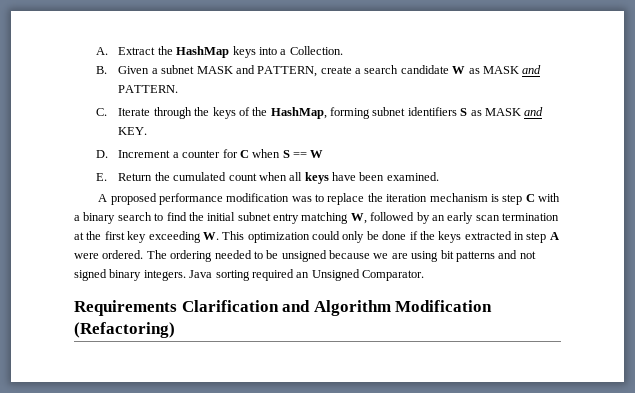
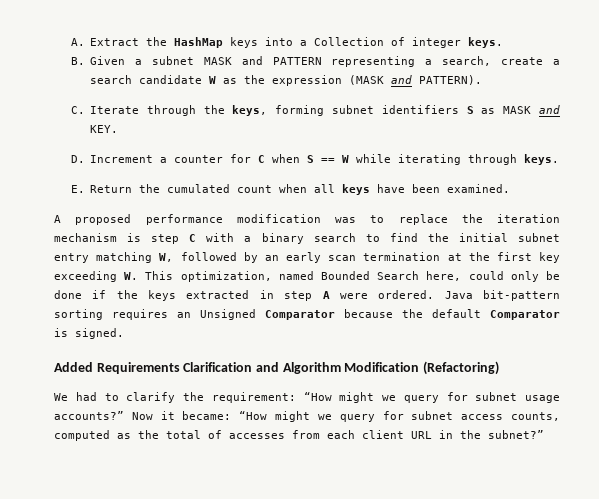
- A. Extract the HashMap keys into a Collection.
+ A. Extract the HashMap keys into a Collection of integer keys.
- B. Given a subnet MASK and PATTERN, create a search candidate W as MASK and PATTERN.
+ B. Given a subnet MASK and PATTERN representing a search, create a search candidate W as the expression (MASK and PATTERN).
- C. Iterate through the keys of the HashMap, forming subnet identifiers S as MASK and KEY.
+ C. Iterate through the keys, forming subnet identifiers S as MASK and KEY.
- D. Increment a counter for C when S == W
+ D. Increment a counter for C when S == W while iterating through keys.
- A proposed performance modification was to replace the iteration mechanism is step C with a binary search to find the initial subnet entry matching W, followed by an early scan termination at the first key exceeding W. This optimization could only be done if the keys extracted in step A were ordered.
+ A proposed performance modification was to replace the iteration mechanism is step C with a binary search to find the initial subnet entry matching W, followed by an early scan termination at the first key exceeding W. This optimization, named Bounded Search here, could only be done if the keys extracted in step A were ordered.
- The ordering needed to be unsigned because we are using bit patterns and not signed binary integers. Java sorting required an Unsigned Comparator.
- Requirements Clarification and Algorithm Modification (Refactoring)
+ Java bit-pattern sorting requires an Unsigned Comparator because the default Comparator is signed.
+ Added Requirements Clarification and Algorithm Modification (Refactoring)
+ We had to clarify the requirement: “How might we query for subnet usage accounts?” Now it became: “How might we query for subnet access counts, computed as the total of accesses from each client URL in the subnet?”

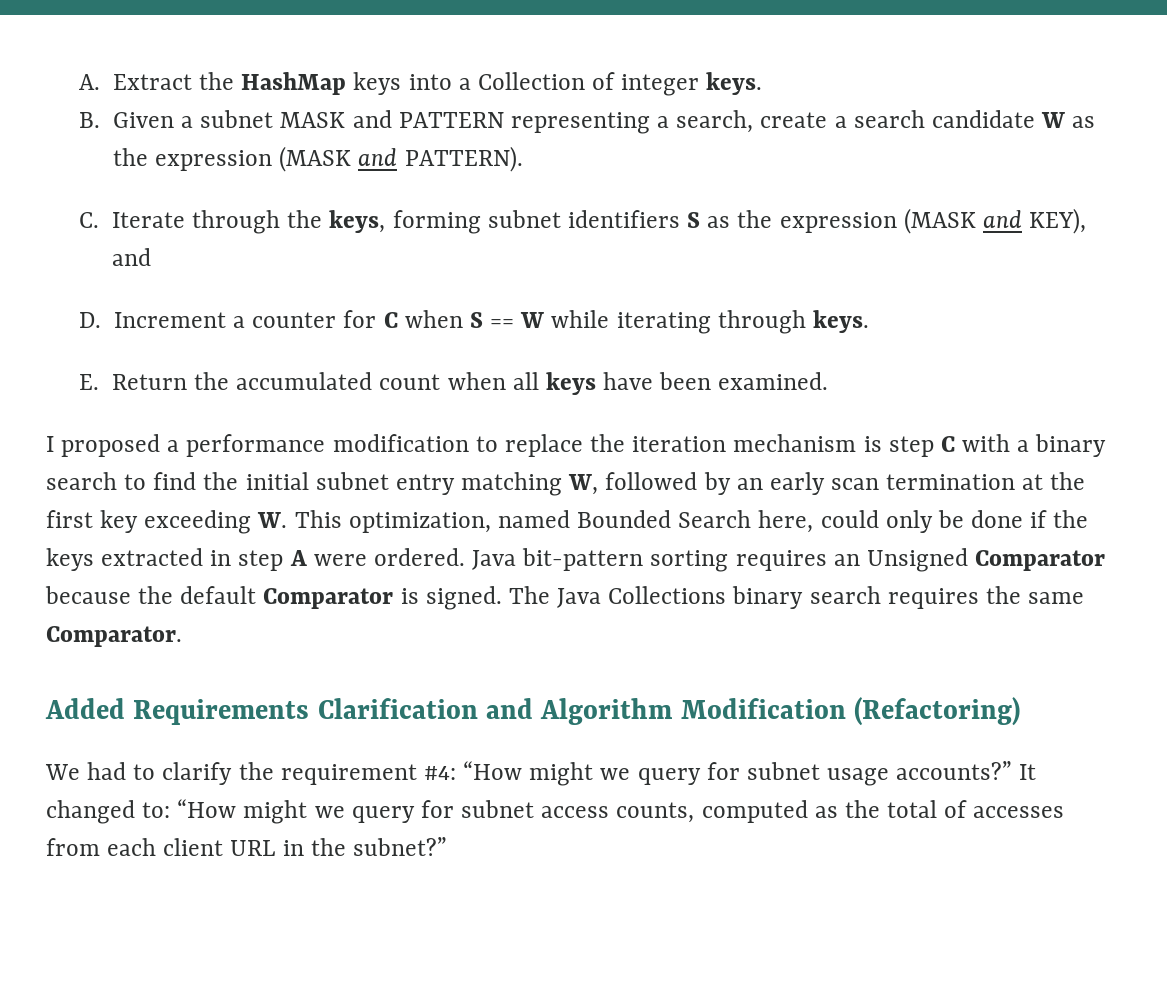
- C. Iterate through the keys, forming subnet identifiers S as MASK and KEY.
+ C. Iterate through the keys, forming subnet identifiers S as the expression (MASK and KEY), and
- E. Return the cumulated count when all keys have been examined.
+ E. Return the accumulated count when all keys have been examined.
- A proposed performance modification was to replace the iteration mechanism is step C with a binary search to find the initial subnet entry matching W, followed by an early scan termination at the first key exceeding W. This optimization, named Bounded Search here, could only be done if the keys extracted in step A were ordered.
+ I proposed a performance modification to replace the iteration mechanism is step C with a binary search to find the initial subnet entry matching W, followed by an early scan termination at the first key exceeding W. This optimization, named Bounded Search here, could only be done if the keys extracted in step A were ordered.
+ The Java Collections binary search requires the same Comparator.
- We had to clarify the requirement: “How might we query for subnet usage accounts?”
+ We had to clarify the requirement #4: “How might we query for subnet usage accounts?”
- Now it became: “How might we query for subnet access counts, computed as the total of accesses from each client URL in the subnet?”
+ It changed to: “How might we query for subnet access counts, computed as the total of accesses from each client URL in the subnet?”

